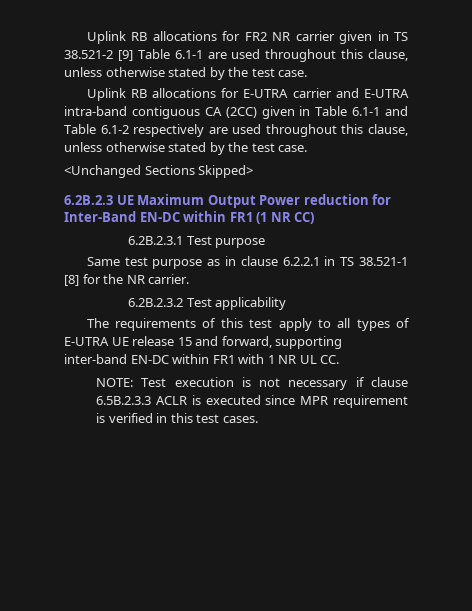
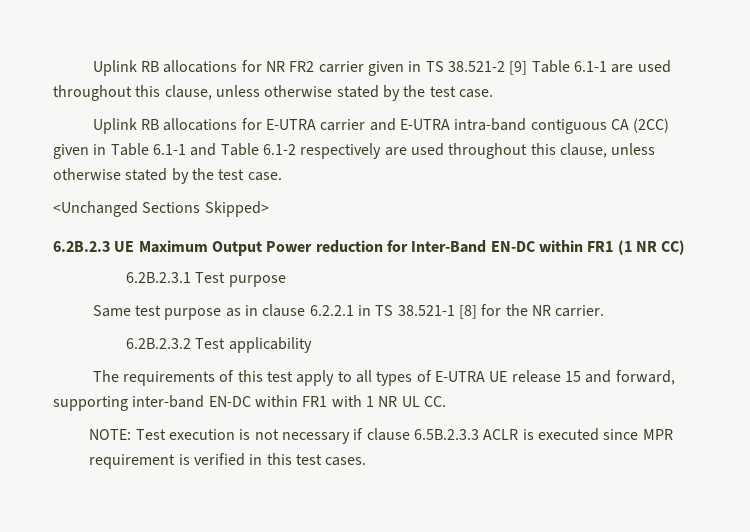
- Uplink RB allocations for FR2 NR carrier given in TS 38.521-2 [9] Table 6.1-1 are used throughout this clause, unless otherwise stated by the test case.
+ Uplink RB allocations for NR FR2 carrier given in TS 38.521-2 [9] Table 6.1-1 are used throughout this clause, unless otherwise stated by the test case.

